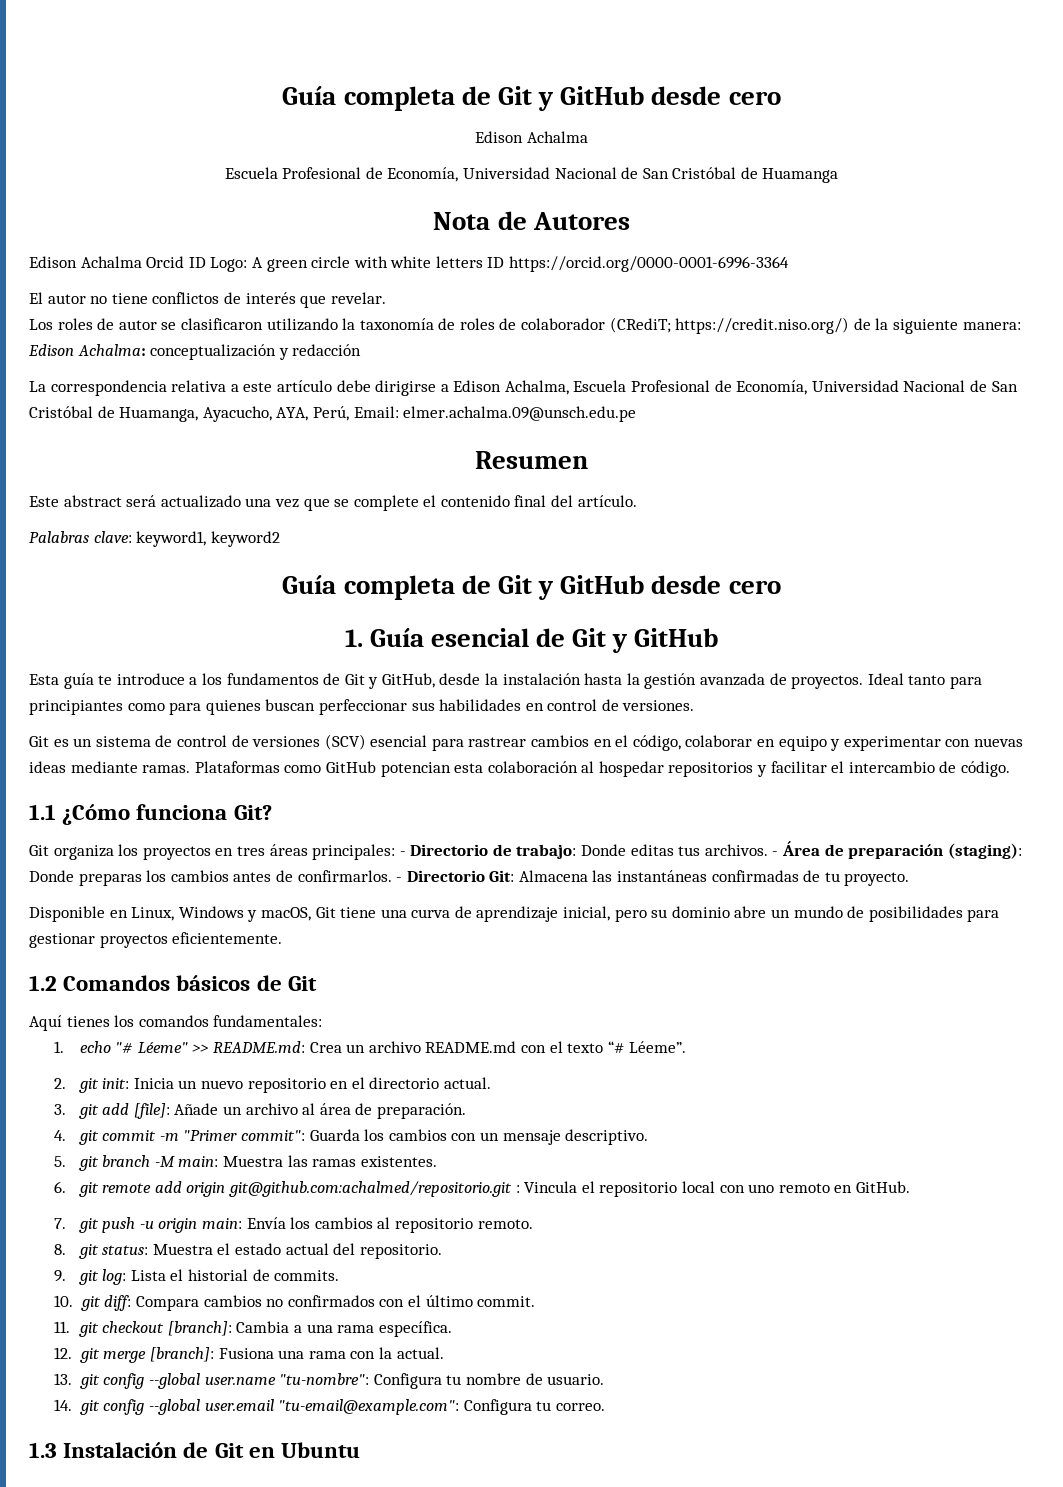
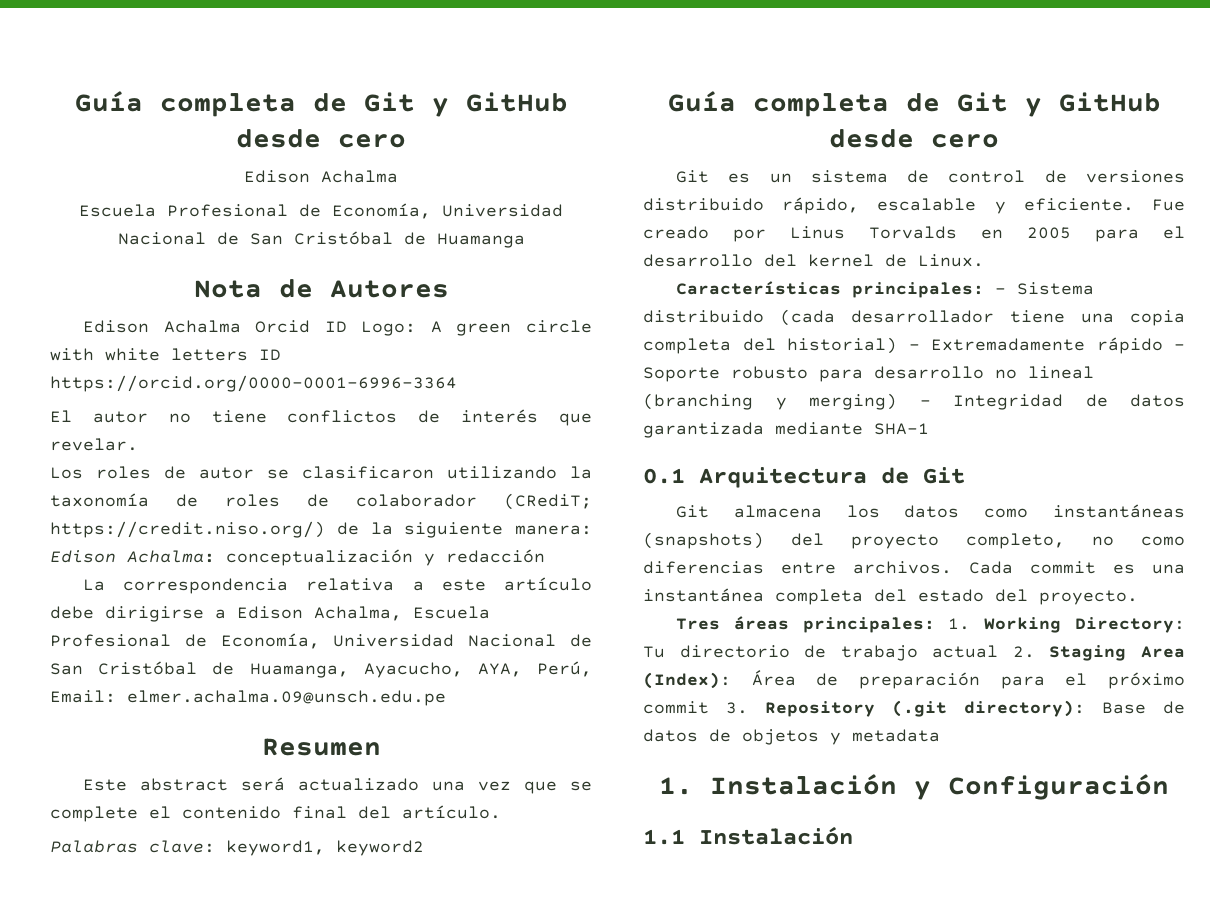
- 1. Guía esencial de Git y GitHub
- Esta guía te introduce a los fundamentos de Git y GitHub, desde la instalación hasta la gestión avanzada de proyectos. Ideal tanto para principiantes como para quienes buscan perfeccionar sus habilidades en control de versiones.
- Git es un sistema de control de versiones (SCV) esencial para rastrear cambios en el código, colaborar en equipo y experimentar con nuevas ideas mediante ramas. Plataformas como GitHub potencian esta colaboración al hospedar repositorios y facilitar el intercambio de código.
- 1.1 ¿Cómo funciona Git?
- Git organiza los proyectos en tres áreas principales: - Directorio de trabajo: Donde editas tus archivos. - Área de preparación (staging): Donde preparas los cambios antes de confirmarlos. - Directorio Git: Almacena las instantáneas confirmadas de tu proyecto.
- Disponible en Linux, Windows y macOS, Git tiene una curva de aprendizaje inicial, pero su dominio abre un mundo de posibilidades para gestionar proyectos eficientemente.
- 1.2 Comandos básicos de Git
- Aquí tienes los comandos fundamentales:
- 1. echo "# Léeme" >> README.md: Crea un archivo README.md con el texto “# Léeme”.
- 2. git init: Inicia un nuevo repositorio en el directorio actual.
- 3. git add [file]: Añade un archivo al área de preparación.
- 4. git commit -m "Primer commit": Guarda los cambios con un mensaje descriptivo.
- 5. git branch -M main: Muestra las ramas existentes.
- 6. git remote add origin git@github.com:achalmed/repositorio.git : Vincula el repositorio local con uno remoto en GitHub.
- 7. git push -u origin main: Envía los cambios al repositorio remoto.
- 8. git status: Muestra el estado actual del repositorio.
- 9. git log: Lista el historial de commits.
- 10. git diff: Compara cambios no confirmados con el último commit.
- 11. git checkout [branch]: Cambia a una rama específica.
- 12. git merge [branch]: Fusiona una rama con la actual.
- 13. git config --global user.name "tu-nombre": Configura tu nombre de usuario.
- 14. git config --global user.email "tu-email@example.com": Configura tu correo.
- 1.3 Instalación de Git en Ubuntu
+ Git es un sistema de control de versiones distribuido rápido, escalable y eficiente. Fue creado por Linus Torvalds en 2005 para el desarrollo del kernel de Linux.
+ Características principales: - Sistema distribuido (cada desarrollador tiene una copia completa del historial) - Extremadamente rápido - Soporte robusto para desarrollo no lineal (branching y merging) - Integridad de datos garantizada mediante SHA-1
+ 0.1 Arquitectura de Git
+ Git almacena los datos como instantáneas (snapshots) del proyecto completo, no como diferencias entre archivos. Cada commit es una instantánea completa del estado del proyecto.
+ Tres áreas principales: 1. Working Directory: Tu directorio de trabajo actual 2. Staging Area (Index): Área de preparación para el próximo commit 3. Repository (.git directory): Base de datos de objetos y metadata
+ 1. Instalación y Configuración
+ 1.1 Instalación

